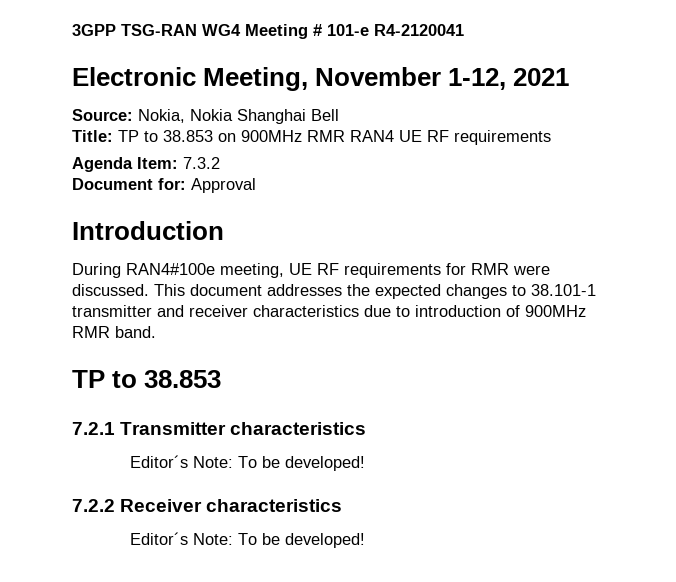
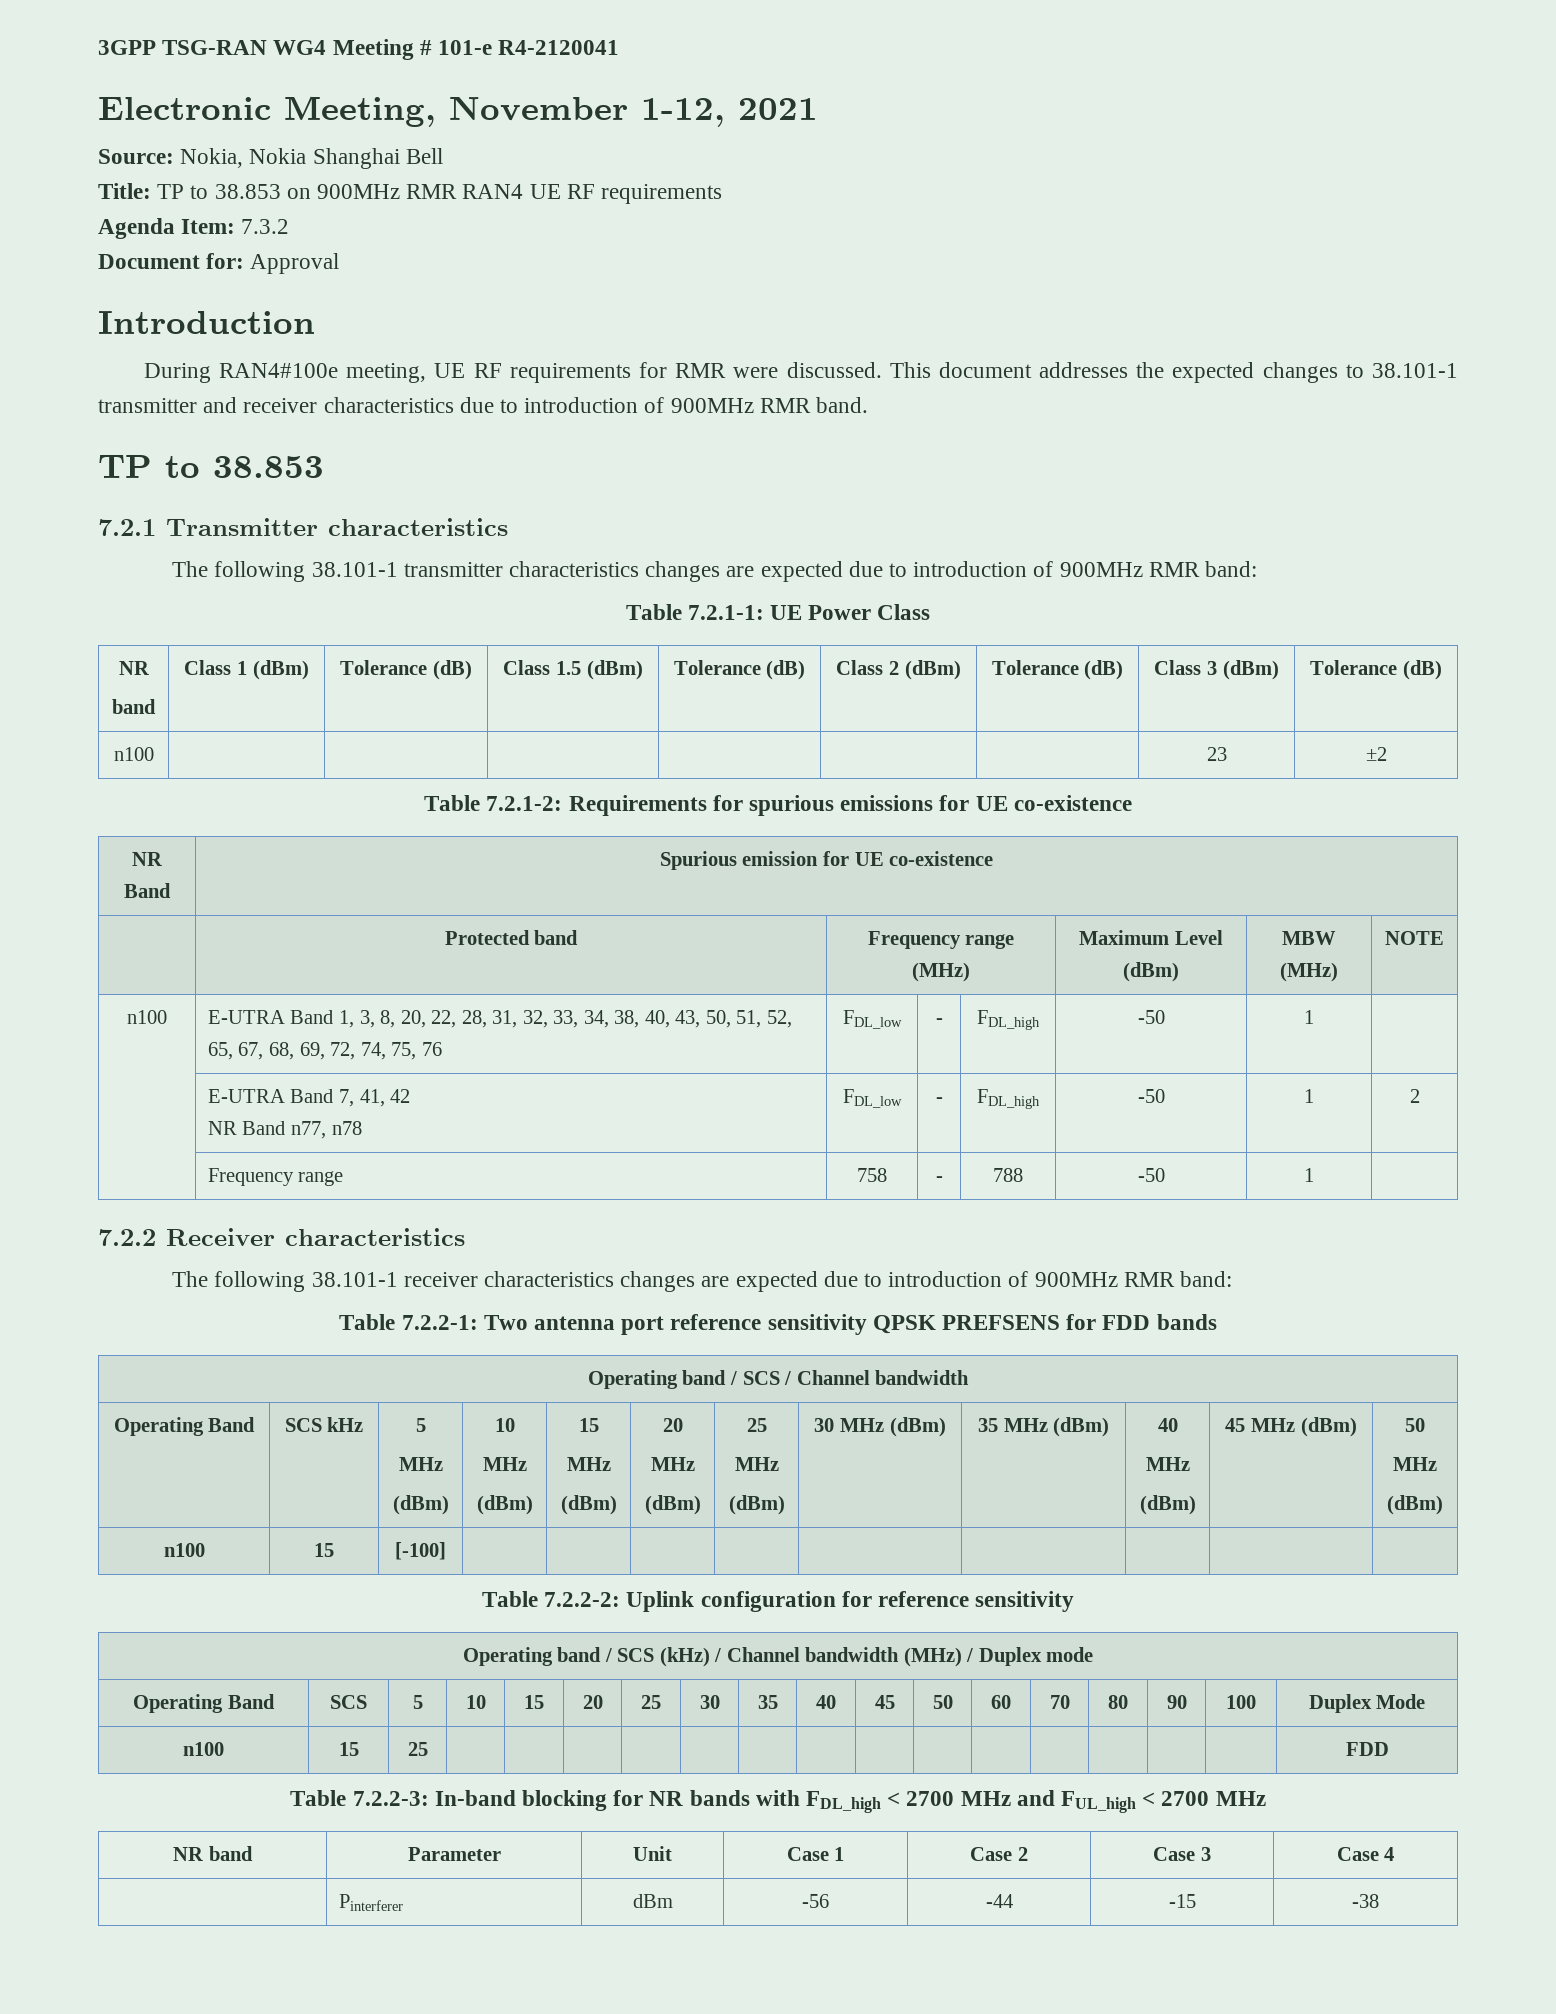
  7.2.1 Transmitter characteristics
- Editor´s Note: To be developed!
+ The following 38.101-1 transmitter characteristics changes are expected due to introduction of 900MHz RMR band:
+ Table 7.2.1-1: UE Power Class
+ NR
+ band | Class 1 (dBm) | Tolerance (dB) | Class 1.5 (dBm) | Tolerance (dB) | Class 2 (dBm) | Tolerance (dB) | Class 3 (dBm) | Tolerance (dB)
+ n100 | | | | | | | 23 | ±2
+ Table 7.2.1-2: Requirements for spurious emissions for UE co-existence
+ NR Band | Spurious emission for UE co-existence
+ | Protected band | Frequency range (MHz) | Maximum Level (dBm) | MBW (MHz) | NOTE
+ n100 | E-UTRA Band 1, 3, 8, 20, 22, 28, 31, 32, 33, 34, 38, 40, 43, 50, 51, 52, 65, 67, 68, 69, 72, 74, 75, 76 | FDL_low | - | FDL_high | -50 | 1 |
+ | E-UTRA Band 7, 41, 42
+ NR Band n77, n78 | FDL_low | - | FDL_high | -50 | 1 | 2
+ | Frequency range | 758 | - | 788 | -50 | 1 |
  7.2.2 Receiver characteristics
- Editor´s Note: To be developed!
+ The following 38.101-1 receiver characteristics changes are expected due to introduction of 900MHz RMR band:
+ Table 7.2.2-1: Two antenna port reference sensitivity QPSK PREFSENS for FDD bands
+ Operating band / SCS / Channel bandwidth
+ Operating Band | SCS kHz | 5
+ MHz
+ (dBm) | 10
+ MHz
+ (dBm) | 15
+ MHz
+ (dBm) | 20
+ MHz
+ (dBm) | 25
+ MHz
+ (dBm) | 30 MHz (dBm) | 35 MHz (dBm) | 40
+ MHz
+ (dBm) | 45 MHz (dBm) | 50
+ MHz
+ (dBm)
+ n100 | 15 | [-100] | | | | | | | | |
+ Table 7.2.2-2: Uplink configuration for reference sensitivity
+ Operating band / SCS (kHz) / Channel bandwidth (MHz) / Duplex mode
+ Operating Band | SCS | 5 | 10 | 15 | 20 | 25 | 30 | 35 | 40 | 45 | 50 | 60 | 70 | 80 | 90 | 100 | Duplex Mode
+ n100 | 15 | 25 | | | | | | | | | | | | | | | FDD
+ Table 7.2.2-3: In-band blocking for NR bands with FDL_high < 2700 MHz and FUL_high < 2700 MHz
+ NR band | Parameter | Unit | Case 1 | Case 2 | Case 3 | Case 4
+ | Pinterferer | dBm | -56 | -44 | -15 | -38

